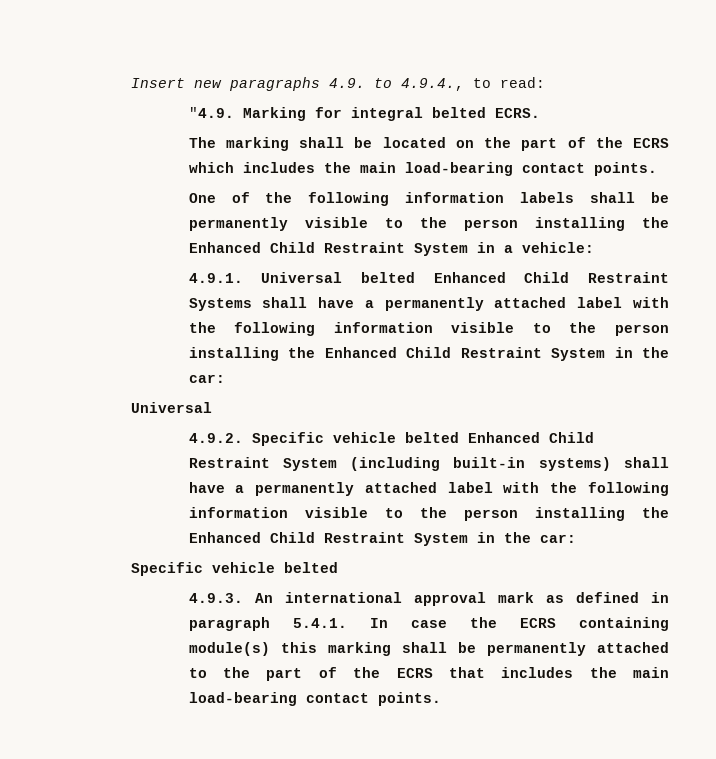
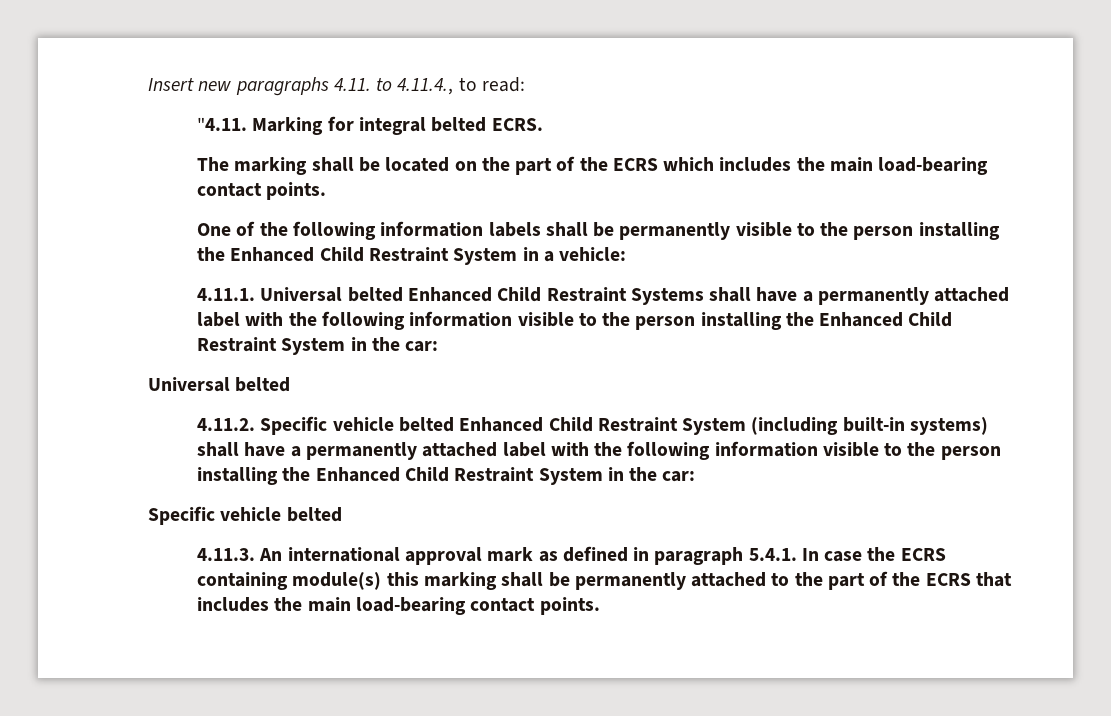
- Insert new paragraphs 4.9. to 4.9.4., to read:
+ Insert new paragraphs 4.11. to 4.11.4., to read:
- "4.9. Marking for integral belted ECRS.
+ "4.11. Marking for integral belted ECRS.
- 4.9.1. Universal belted Enhanced Child Restraint Systems shall have a permanently attached label with the following information visible to the person installing the Enhanced Child Restraint System in the car:
- Universal
- 4.9.2. Specific vehicle belted Enhanced Child Restraint System (including built-in systems) shall have a permanently attached label with the following information visible to the person installing the Enhanced Child Restraint System in the car:
+ 4.11.1. Universal belted Enhanced Child Restraint Systems shall have a permanently attached label with the following information visible to the person installing the Enhanced Child Restraint System in the car:
+ Universal belted
+ 4.11.2. Specific vehicle belted Enhanced Child Restraint System (including built-in systems) shall have a permanently attached label with the following information visible to the person installing the Enhanced Child Restraint System in the car:
- 4.9.3. An international approval mark as defined in paragraph 5.4.1. In case the ECRS containing module(s) this marking shall be permanently attached to the part of the ECRS that includes the main load-bearing contact points.
+ 4.11.3. An international approval mark as defined in paragraph 5.4.1. In case the ECRS containing module(s) this marking shall be permanently attached to the part of the ECRS that includes the main load-bearing contact points.

